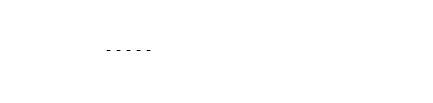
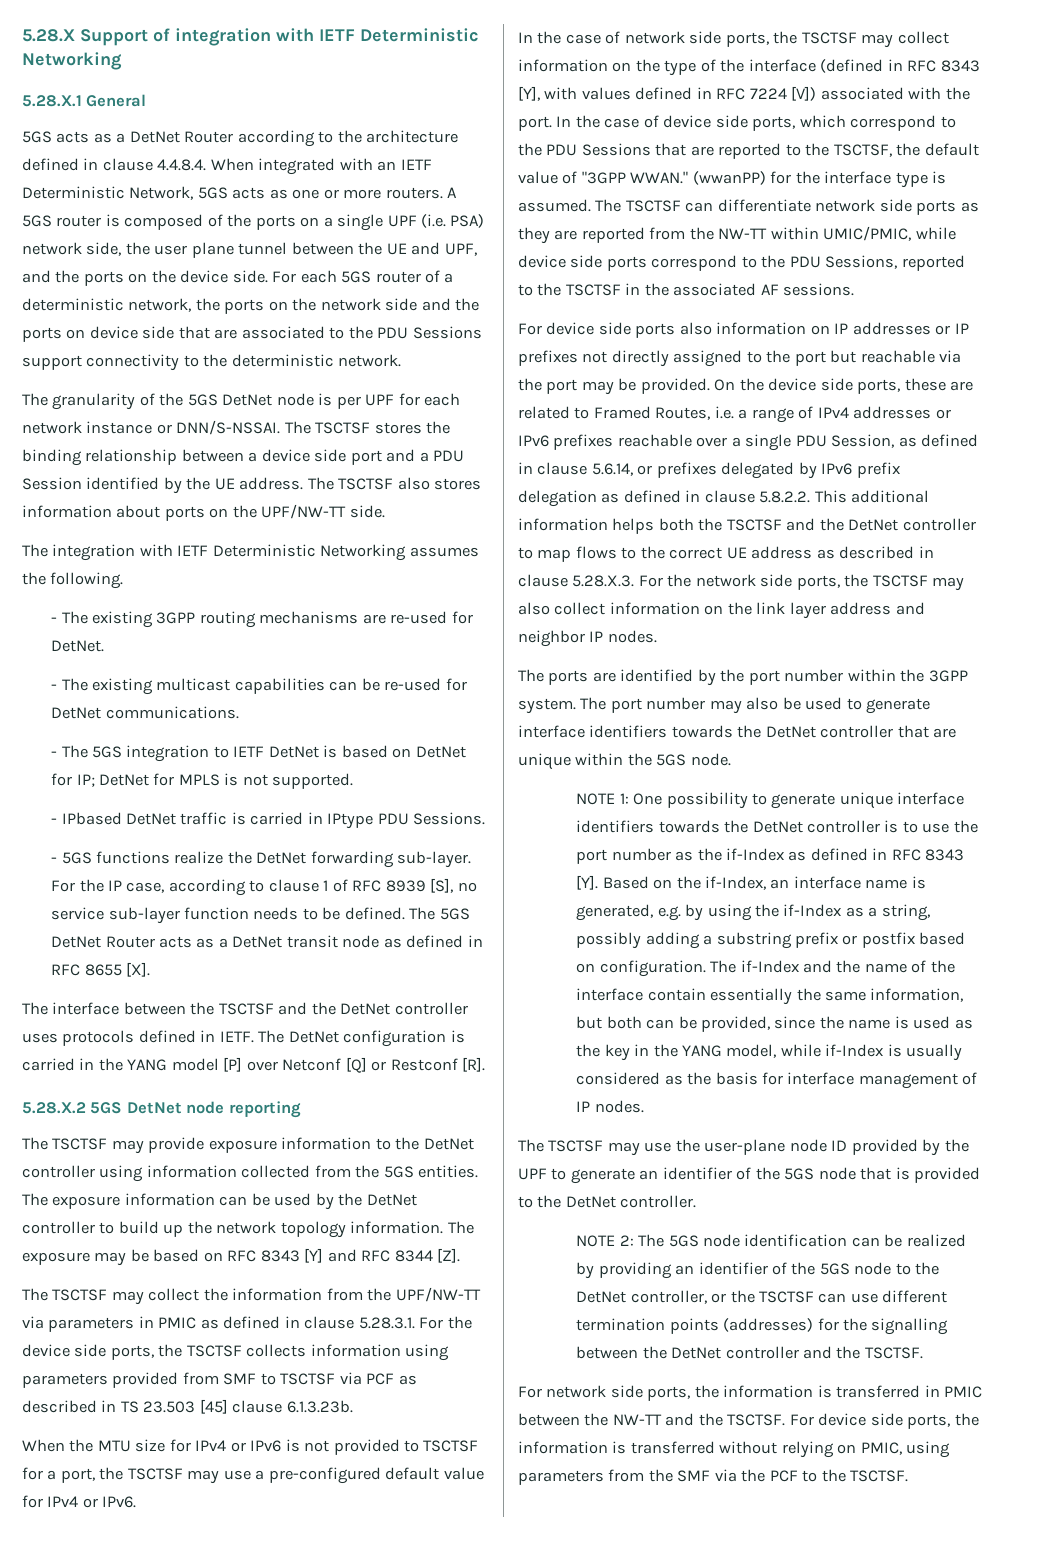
- - - - - -
+ 5.28.X Support of integration with IETF Deterministic Networking
+ 5.28.X.1 General
+ 5GS acts as a DetNet Router according to the architecture defined in clause 4.4.8.4. When integrated with an IETF Deterministic Network, 5GS acts as one or more routers. A 5GS router is composed of the ports on a single UPF (i.e. PSA) network side, the user plane tunnel between the UE and UPF, and the ports on the device side. For each 5GS router of a deterministic network, the ports on the network side and the ports on device side that are associated to the PDU Sessions support connectivity to the deterministic network.
+ The granularity of the 5GS DetNet node is per UPF for each network instance or DNN/S-NSSAI. The TSCTSF stores the binding relationship between a device side port and a PDU Session identified by the UE address. The TSCTSF also stores information about ports on the UPF/NW-TT side.
+ The integration with IETF Deterministic Networking assumes the following.
+ - The existing 3GPP routing mechanisms are re-used for DetNet.
+ - The existing multicast capabilities can be re-used for DetNet communications.
+ - The 5GS integration to IETF DetNet is based on DetNet for IP; DetNet for MPLS is not supported.
+ - IPbased DetNet traffic is carried in IPtype PDU Sessions.
+ - 5GS functions realize the DetNet forwarding sub-layer. For the IP case, according to clause 1 of RFC 8939 [S], no service sub-layer function needs to be defined. The 5GS DetNet Router acts as a DetNet transit node as defined in RFC 8655 [X].
+ The interface between the TSCTSF and the DetNet controller uses protocols defined in IETF. The DetNet configuration is carried in the YANG model [P] over Netconf [Q] or Restconf [R].
+ 5.28.X.2 5GS DetNet node reporting
+ The TSCTSF may provide exposure information to the DetNet controller using information collected from the 5GS entities. The exposure information can be used by the DetNet controller to build up the network topology information. The exposure may be based on RFC 8343 [Y] and RFC 8344 [Z].
+ The TSCTSF may collect the information from the UPF/NW-TT via parameters in PMIC as defined in clause 5.28.3.1. For the device side ports, the TSCTSF collects information using parameters provided from SMF to TSCTSF via PCF as described in TS 23.503 [45] clause 6.1.3.23b.
+ When the MTU size for IPv4 or IPv6 is not provided to TSCTSF for a port, the TSCTSF may use a pre-configured default value for IPv4 or IPv6.
+ In the case of network side ports, the TSCTSF may collect information on the type of the interface (defined in RFC 8343 [Y], with values defined in RFC 7224 [V]) associated with the port. In the case of device side ports, which correspond to the PDU Sessions that are reported to the TSCTSF, the default value of "3GPP WWAN." (wwanPP) for the interface type is assumed. The TSCTSF can differentiate network side ports as they are reported from the NW-TT within UMIC/PMIC, while device side ports correspond to the PDU Sessions, reported to the TSCTSF in the associated AF sessions.
+ For device side ports also information on IP addresses or IP prefixes not directly assigned to the port but reachable via the port may be provided. On the device side ports, these are related to Framed Routes, i.e. a range of IPv4 addresses or IPv6 prefixes reachable over a single PDU Session, as defined in clause 5.6.14, or prefixes delegated by IPv6 prefix delegation as defined in clause 5.8.2.2. This additional information helps both the TSCTSF and the DetNet controller to map flows to the correct UE address as described in clause 5.28.X.3. For the network side ports, the TSCTSF may also collect information on the link layer address and neighbor IP nodes.
+ The ports are identified by the port number within the 3GPP system. The port number may also be used to generate interface identifiers towards the DetNet controller that are unique within the 5GS node.
+ NOTE 1: One possibility to generate unique interface identifiers towards the DetNet controller is to use the port number as the if-Index as defined in RFC 8343 [Y]. Based on the if-Index, an interface name is generated, e.g. by using the if-Index as a string, possibly adding a substring prefix or postfix based on configuration. The if-Index and the name of the interface contain essentially the same information, but both can be provided, since the name is used as the key in the YANG model, while if-Index is usually considered as the basis for interface management of IP nodes.
+ The TSCTSF may use the user-plane node ID provided by the UPF to generate an identifier of the 5GS node that is provided to the DetNet controller.
+ NOTE 2: The 5GS node identification can be realized by providing an identifier of the 5GS node to the DetNet controller, or the TSCTSF can use different termination points (addresses) for the signalling between the DetNet controller and the TSCTSF.
+ For network side ports, the information is transferred in PMIC between the NW-TT and the TSCTSF. For device side ports, the information is transferred without relying on PMIC, using parameters from the SMF via the PCF to the TSCTSF.

